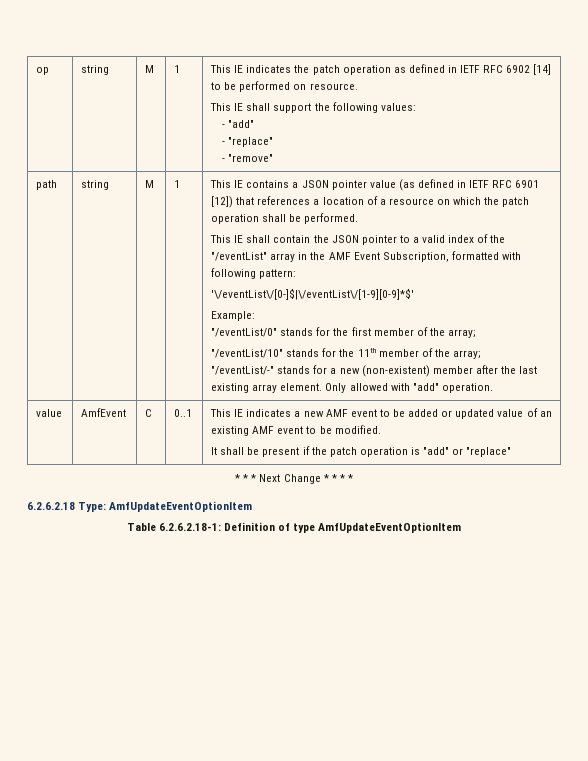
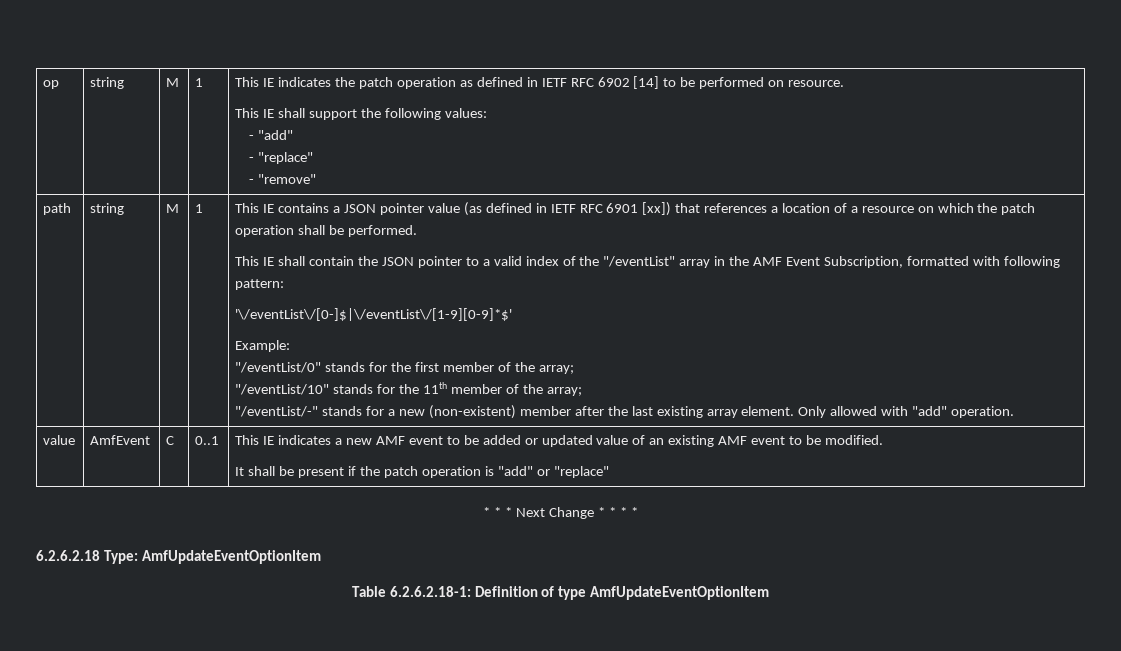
- This IE contains a JSON pointer value (as defined in IETF RFC 6901 [12]) that references a location of a resource on which the patch operation shall be performed.
+ This IE contains a JSON pointer value (as defined in IETF RFC 6901 [xx]) that references a location of a resource on which the patch operation shall be performed.

